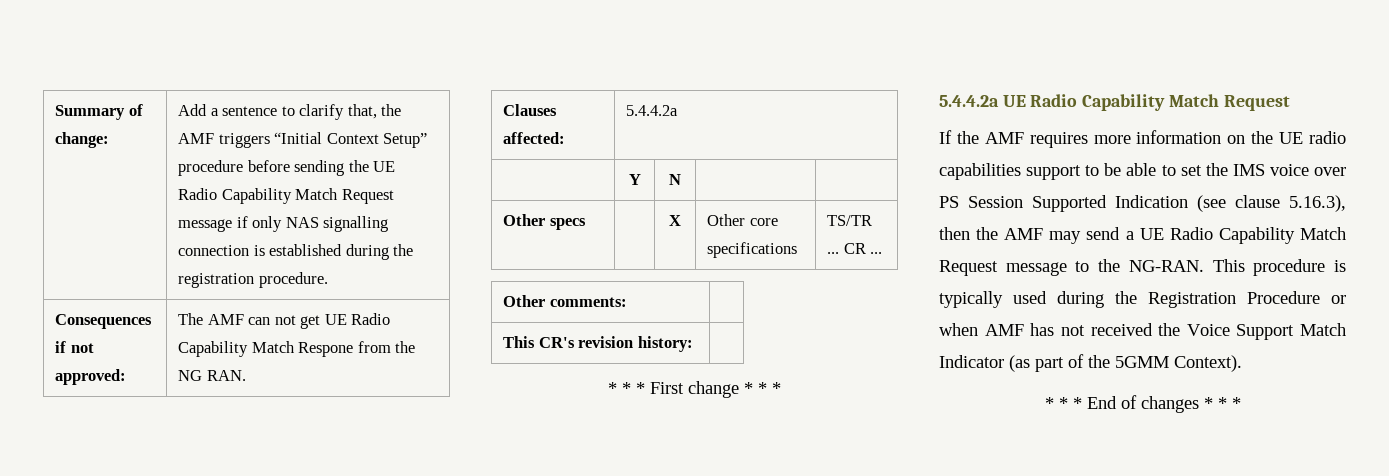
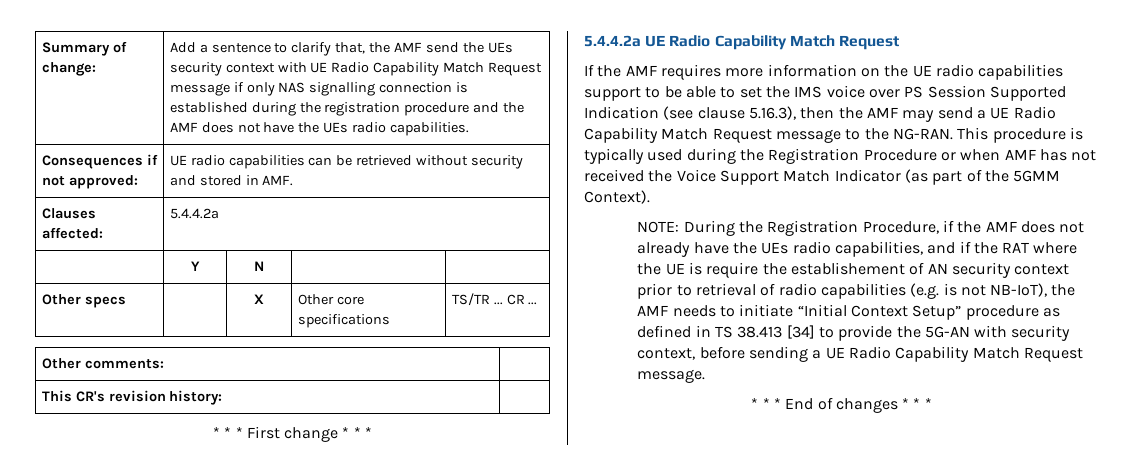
- Add a sentence to clarify that, the AMF triggers “Initial Context Setup” procedure before sending the UE Radio Capability Match Request message if only NAS signalling connection is established during the registration procedure.
- Consequences if not approved: | The AMF can not get UE Radio Capability Match Respone from the NG RAN.
+ Add a sentence to clarify that, the AMF send the UEs security context with UE Radio Capability Match Request message if only NAS signalling connection is established during the registration procedure and the AMF does not have the UEs radio capabilities.
+ Consequences if not approved: | UE radio capabilities can be retrieved without security and stored in AMF.
+ NOTE: During the Registration Procedure, if the AMF does not already have the UEs radio capabilities, and if the RAT where the UE is require the establishement of AN security context prior to retrieval of radio capabilities (e.g. is not NB-IoT), the AMF needs to initiate “Initial Context Setup” procedure as defined in TS 38.413 [34] to provide the 5G-AN with security context, before sending a UE Radio Capability Match Request message.

